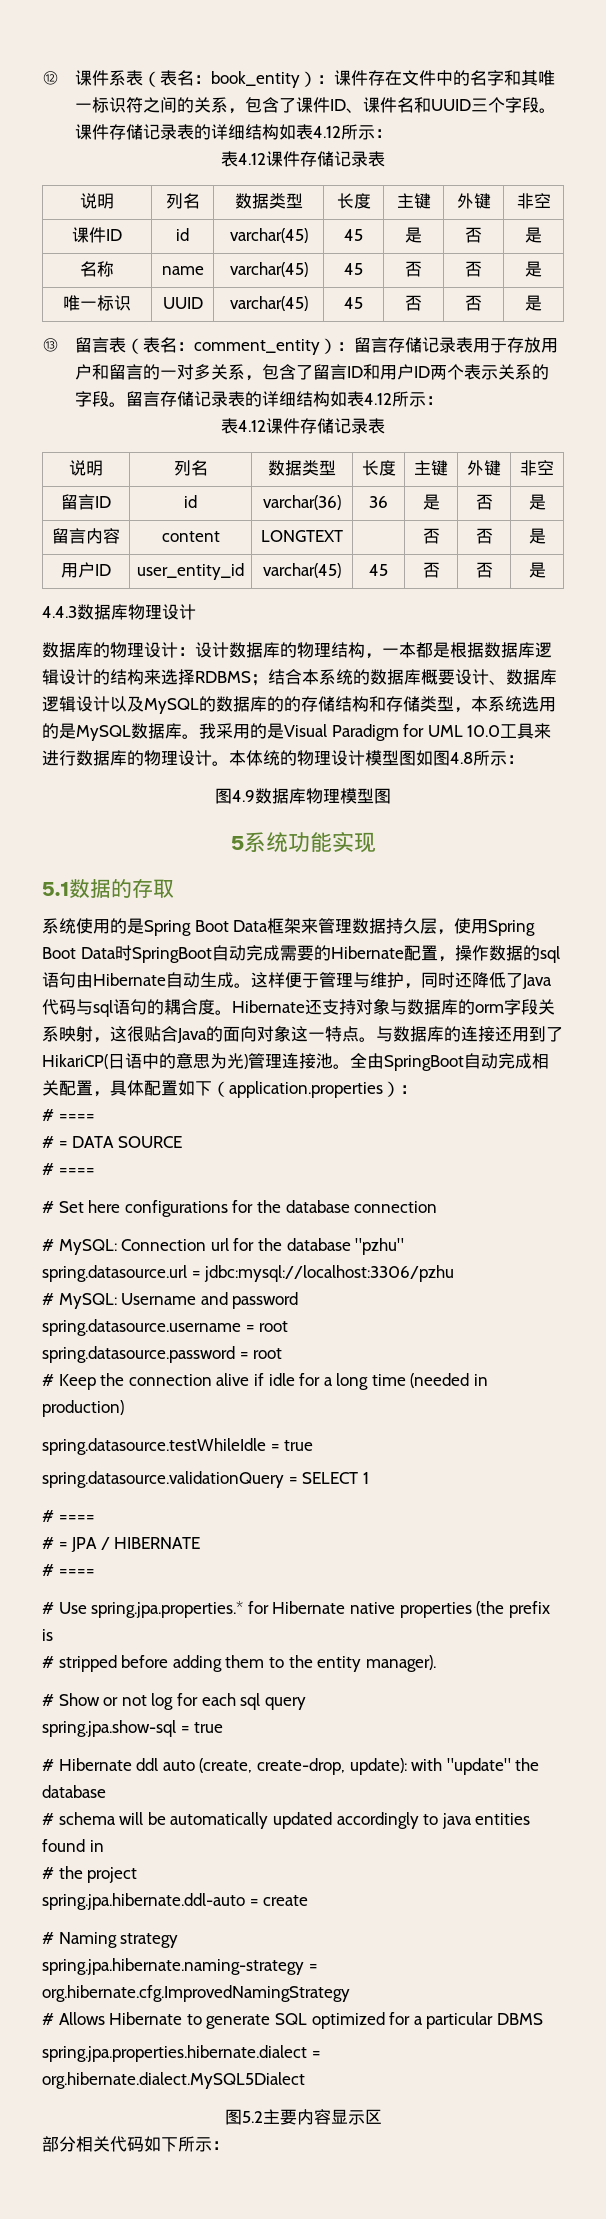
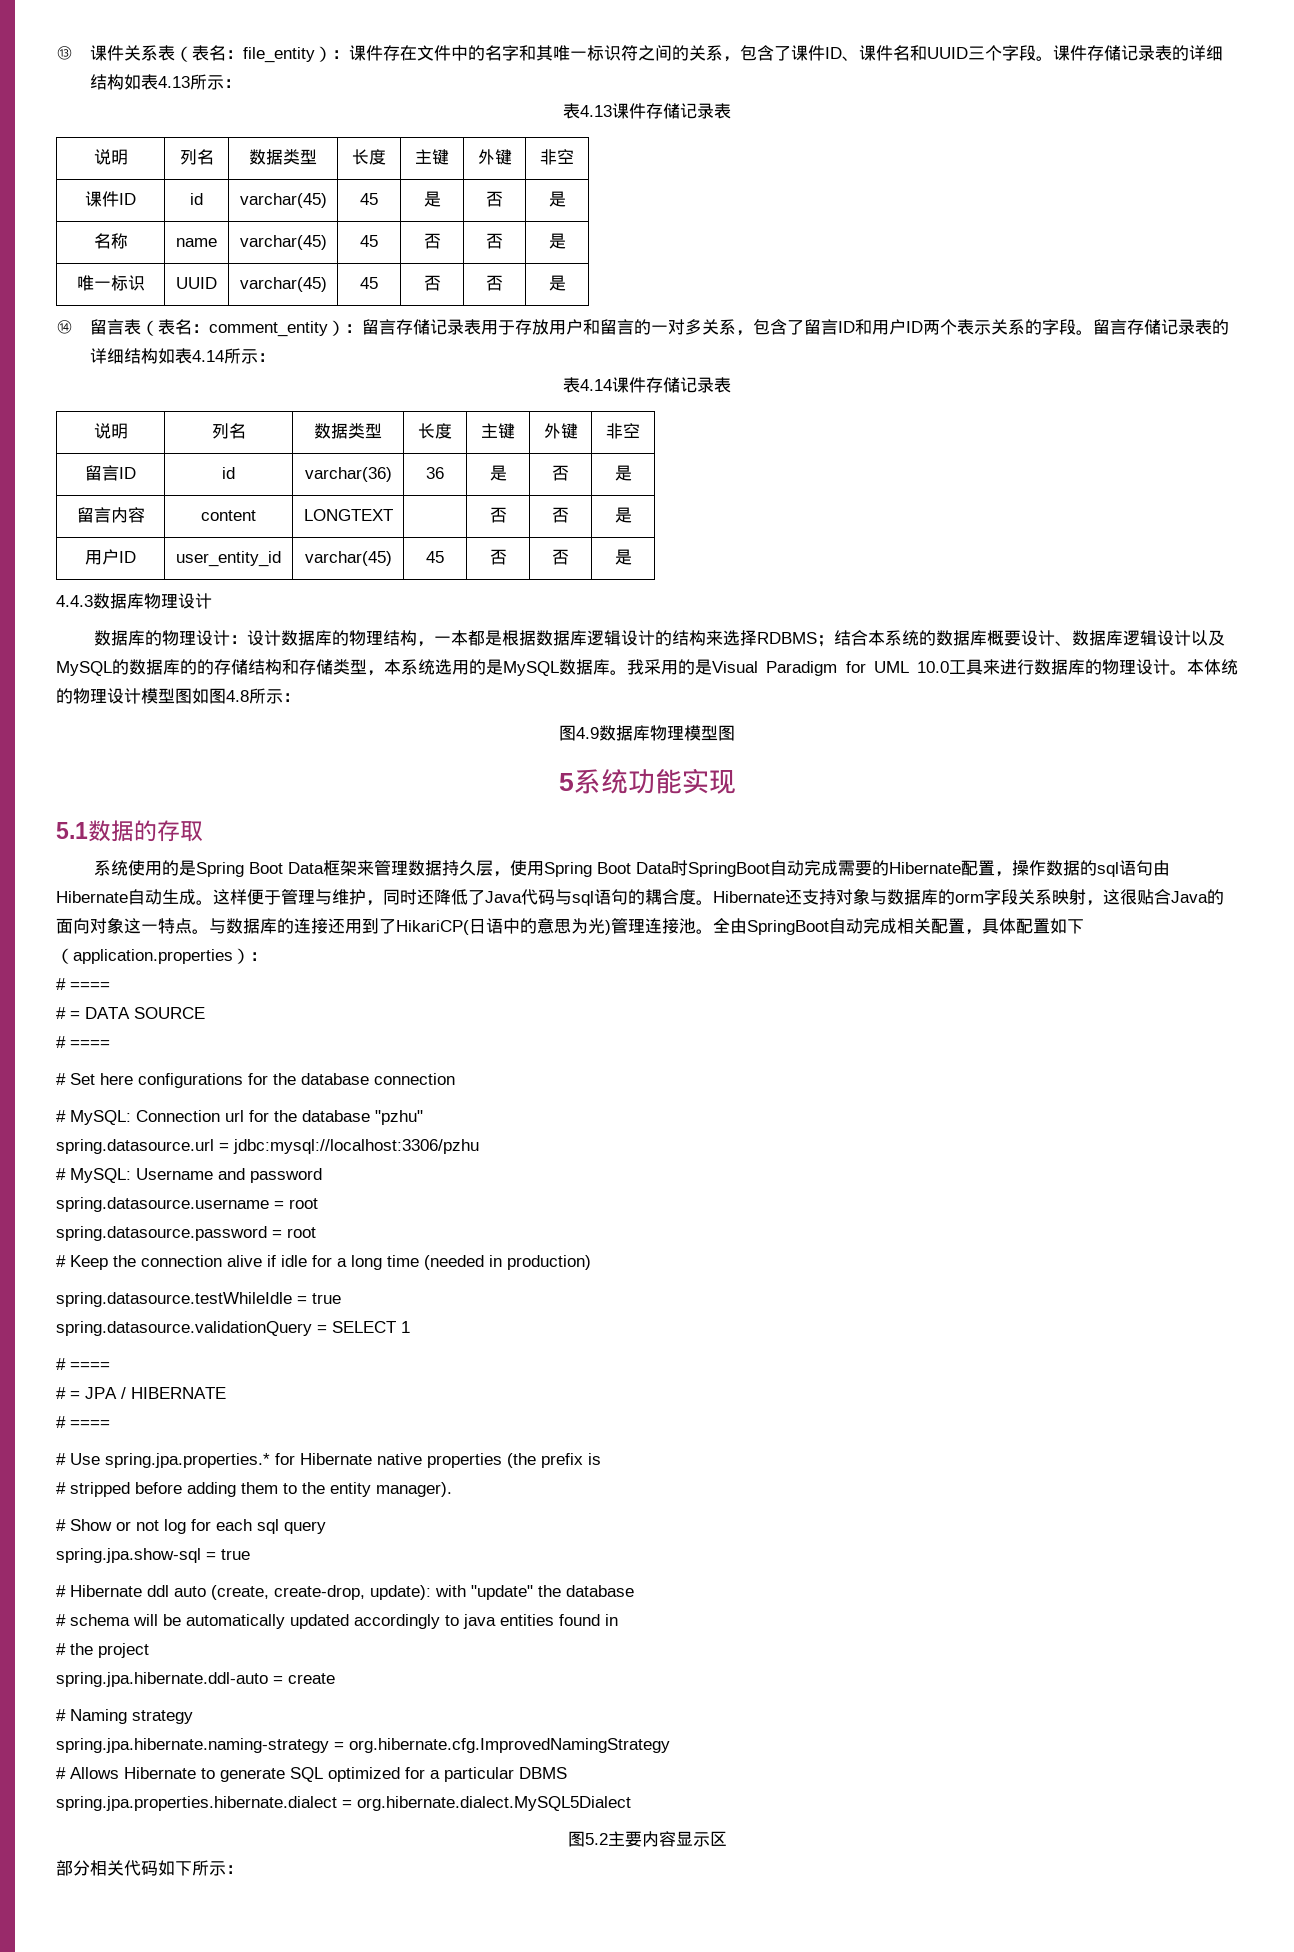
- ⑫课件系表（表名：book_entity）：课件存在文件中的名字和其唯一标识符之间的关系，包含了课件ID、课件名和UUID三个字段。
+ ⑬课件关系表（表名：file_entity）：课件存在文件中的名字和其唯一标识符之间的关系，包含了课件ID、课件名和UUID三个字段。
- 课件存储记录表的详细结构如表4.12所示：
- 表4.12课件存储记录表
+ 课件存储记录表的详细结构如表4.13所示：
+ 表4.13课件存储记录表
- ⑬留言表（表名：comment_entity）：留言存储记录表用于存放用户和留言的一对多关系，包含了留言ID和用户ID两个表示关系的字段。
+ ⑭留言表（表名：comment_entity）：留言存储记录表用于存放用户和留言的一对多关系，包含了留言ID和用户ID两个表示关系的字段。
- 留言存储记录表的详细结构如表4.12所示：
- 表4.12课件存储记录表
+ 留言存储记录表的详细结构如表4.14所示：
+ 表4.14课件存储记录表

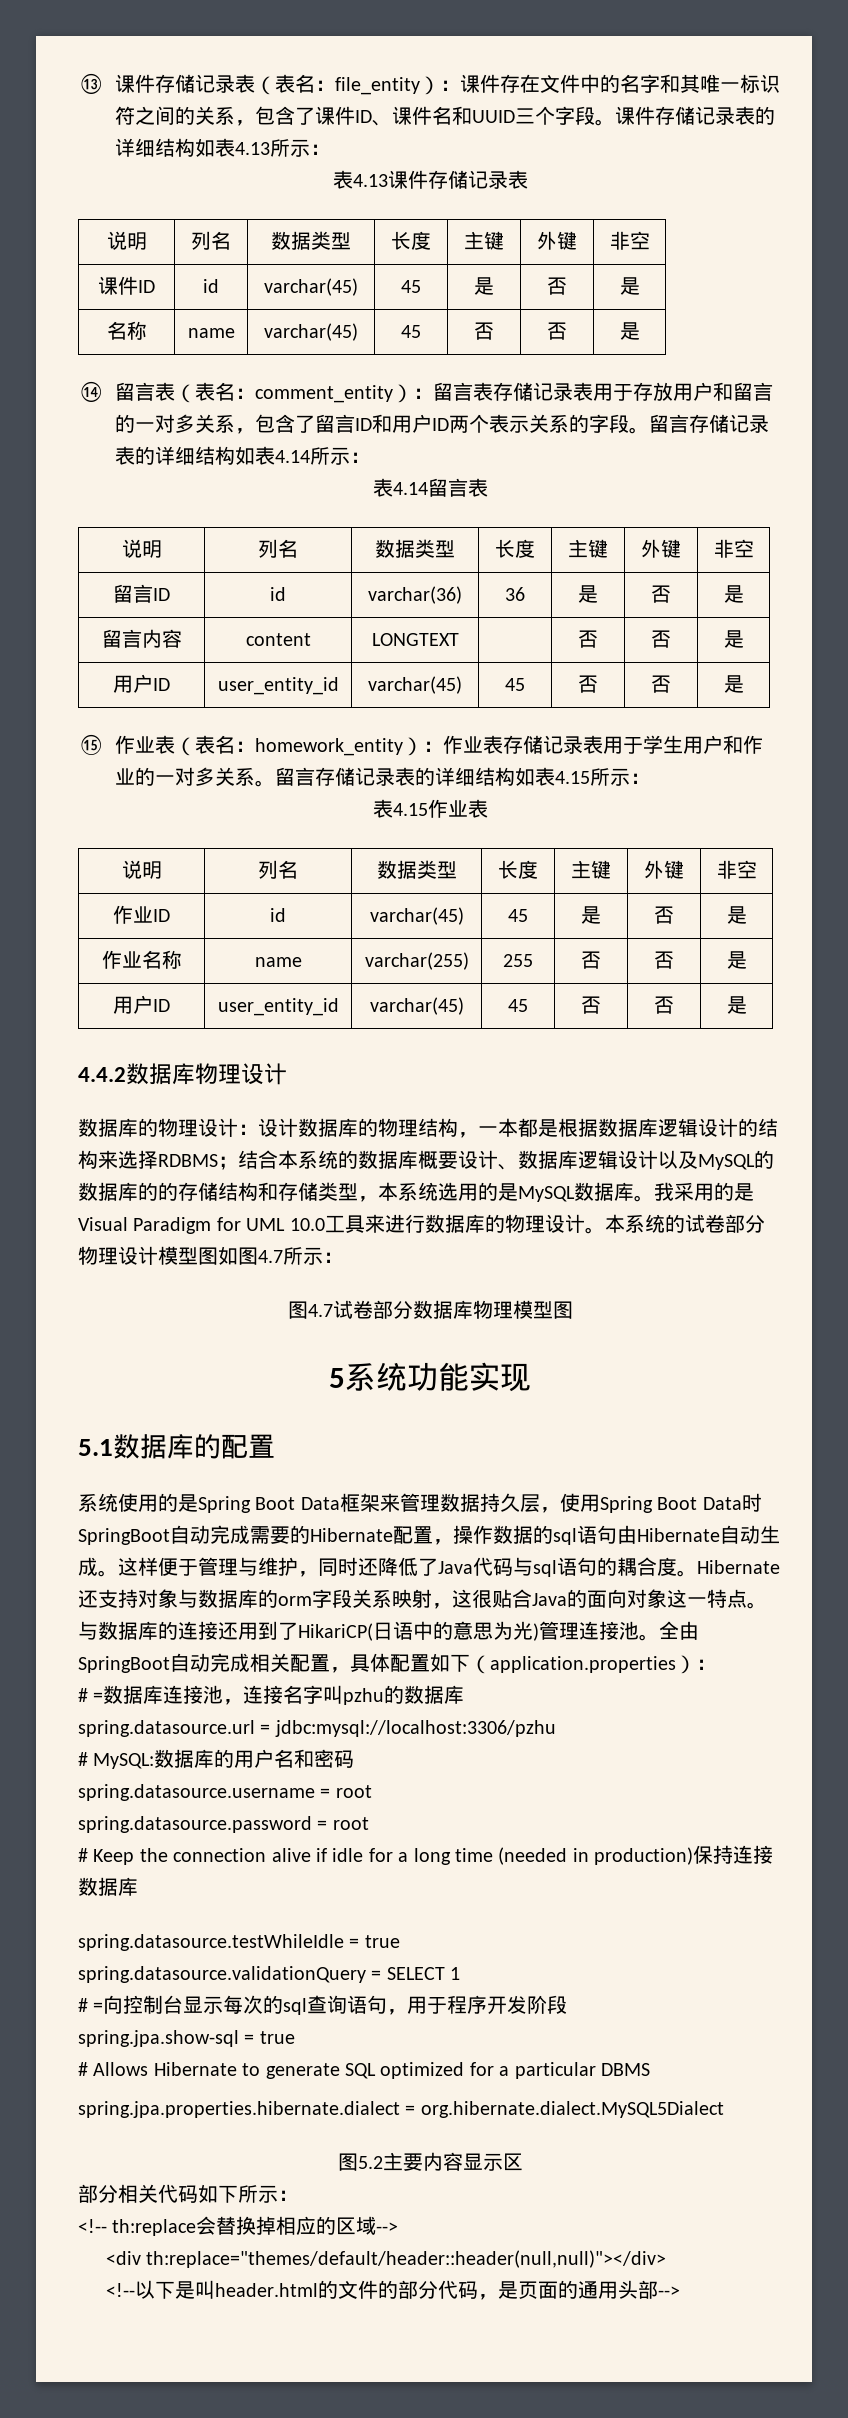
- ⑬课件关系表（表名：file_entity）：课件存在文件中的名字和其唯一标识符之间的关系，包含了课件ID、课件名和UUID三个字段。
+ ⑬课件存储记录表（表名：file_entity）：课件存在文件中的名字和其唯一标识符之间的关系，包含了课件ID、课件名和UUID三个字段。
- 唯一标识 | UUID | varchar(45) | 45 | 否 | 否 | 是
- ⑭留言表（表名：comment_entity）：留言存储记录表用于存放用户和留言的一对多关系，包含了留言ID和用户ID两个表示关系的字段。
+ ⑭留言表（表名：comment_entity）：留言表存储记录表用于存放用户和留言的一对多关系，包含了留言ID和用户ID两个表示关系的字段。
- 表4.14课件存储记录表
+ 表4.14留言表
- 4.4.3数据库物理设计
+ ⑮作业表（表名：homework_entity）：作业表存储记录表用于学生用户和作业的一对多关系。留言存储记录表的详细结构如表4.15所示：
+ 表4.15作业表
+ 说明 | 列名 | 数据类型 | 长度 | 主键 | 外键 | 非空
+ 作业ID | id | varchar(45) | 45 | 是 | 否 | 是
+ 作业名称 | name | varchar(255) | 255 | 否 | 否 | 是
+ 用户ID | user_entity_id | varchar(45) | 45 | 否 | 否 | 是
+ 4.4.2数据库物理设计
- 本体统的物理设计模型图如图4.8所示：
+ 本系统的试卷部分物理设计模型图如图4.7所示：
- 图4.9数据库物理模型图
+ 图4.7试卷部分数据库物理模型图
- 5.1数据的存取
+ 5.1数据库的配置
  全由SpringBoot自动完成相关配置，具体配置如下（application.properties）：
- # ====
- # = DATA SOURCE
- # ====
- # Set here configurations for the database connection
- # MySQL: Connection url for the database "pzhu"
+ # =数据库连接池，连接名字叫pzhu的数据库
- # MySQL: Username and password
+ # MySQL:数据库的用户名和密码
- # Keep the connection alive if idle for a long time (needed in production)
+ # Keep the connection alive if idle for a long time (needed in production)保持连接数据库
  spring.datasource.validationQuery = SELECT 1
- # ====
- # = JPA / HIBERNATE
- # ====
- # Use spring.jpa.properties.* for Hibernate native properties (the prefix is
- # stripped before adding them to the entity manager).
- # Show or not log for each sql query
+ # =向控制台显示每次的sql查询语句，用于程序开发阶段
  spring.jpa.show-sql = true
- # Hibernate ddl auto (create, create-drop, update): with "update" the database
- # schema will be automatically updated accordingly to java entities found in
- # the project
- spring.jpa.hibernate.ddl-auto = create
- # Naming strategy
- spring.jpa.hibernate.naming-strategy = org.hibernate.cfg.ImprovedNamingStrategy
+ <!-- th:replace会替换掉相应的区域-->
+ <div th:replace="themes/default/header::header(null,null)"></div>
+ <!--以下是叫header.html的文件的部分代码，是页面的通用头部-->

